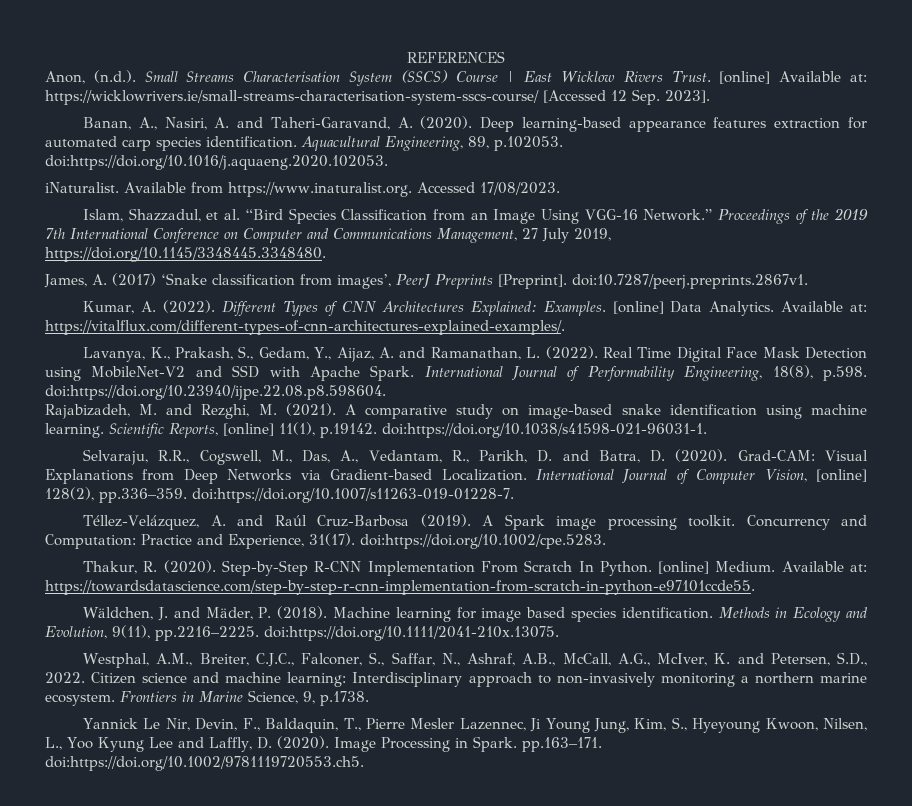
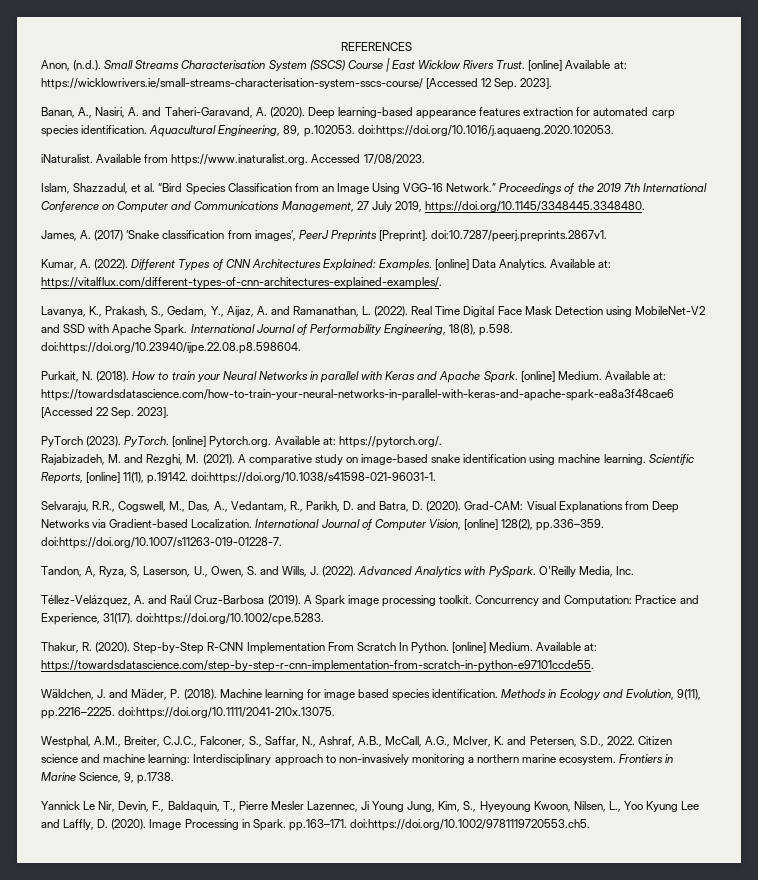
+ Purkait, N. (2018). How to train your Neural Networks in parallel with Keras and Apache Spark. [online] Medium. Available at: https://towardsdatascience.com/how-to-train-your-neural-networks-in-parallel-with-keras-and-apache-spark-ea8a3f48cae6 [Accessed 22 Sep. 2023].
+ PyTorch (2023). PyTorch. [online] Pytorch.org. Available at: https://pytorch.org/.
+ Tandon, A, Ryza, S, Laserson, U., Owen, S. and Wills, J. (2022). Advanced Analytics with PySpark. O'Reilly Media, Inc.

